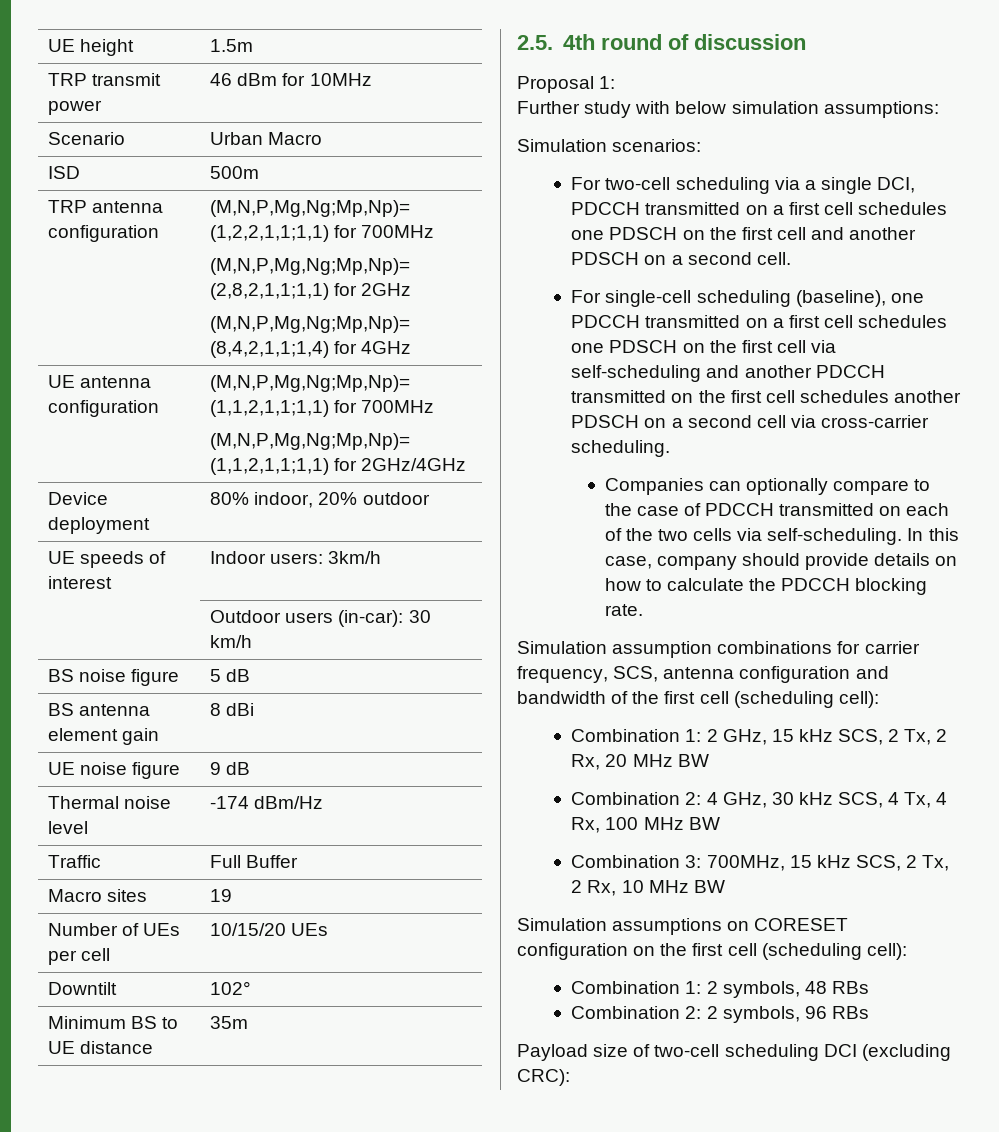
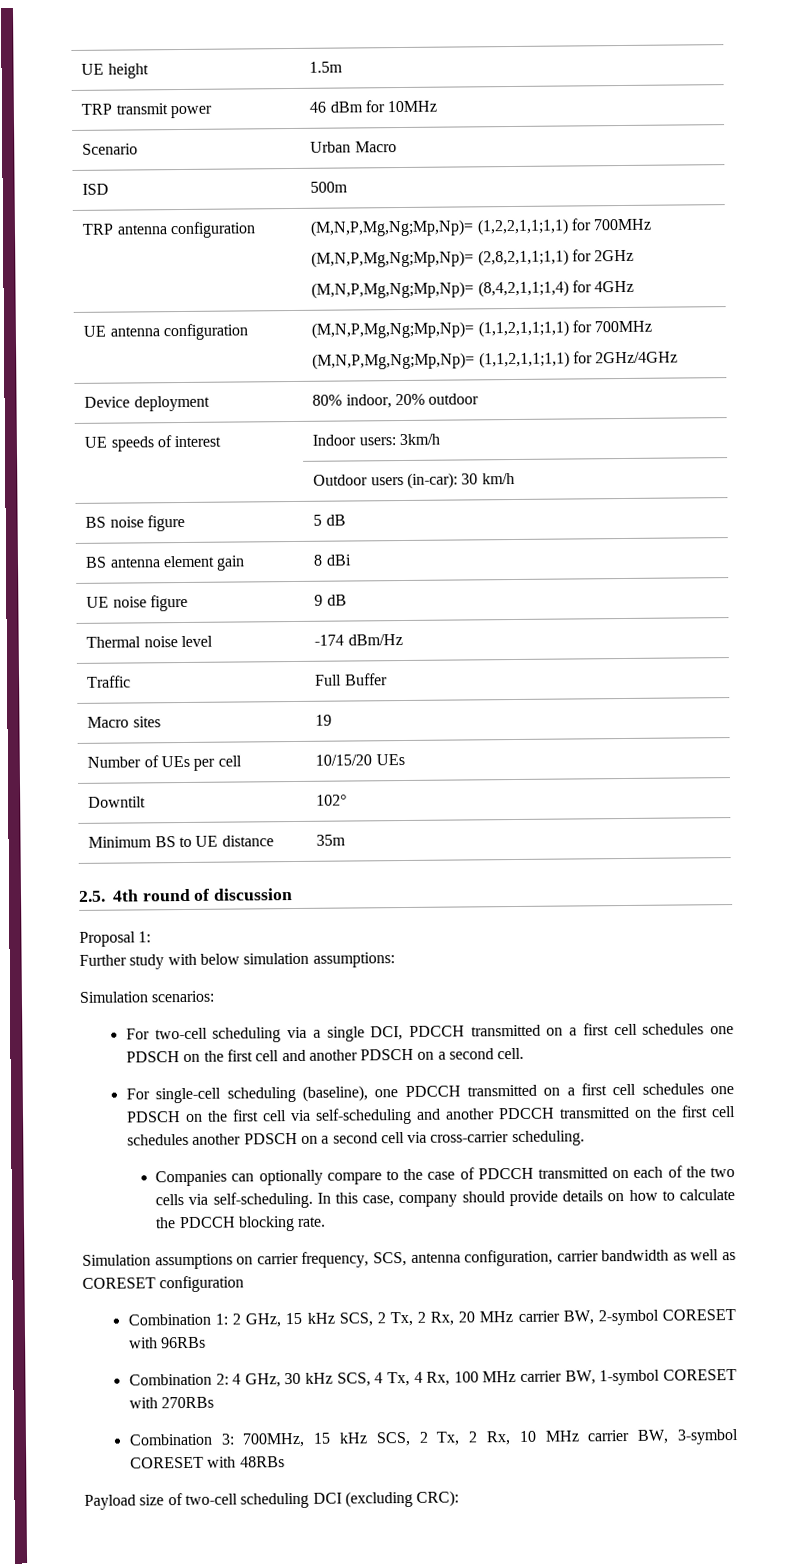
- Simulation assumption combinations for carrier frequency, SCS, antenna configuration and bandwidth of the first cell (scheduling cell):
+ Simulation assumptions on carrier frequency, SCS, antenna configuration, carrier bandwidth as well as CORESET configuration
- Combination 1: 2 GHz, 15 kHz SCS, 2 Tx, 2 Rx, 20 MHz BW
+ Combination 1: 2 GHz, 15 kHz SCS, 2 Tx, 2 Rx, 20 MHz carrier BW, 2-symbol CORESET with 96RBs
- Combination 2: 4 GHz, 30 kHz SCS, 4 Tx, 4 Rx, 100 MHz BW
+ Combination 2: 4 GHz, 30 kHz SCS, 4 Tx, 4 Rx, 100 MHz carrier BW, 1-symbol CORESET with 270RBs
- Combination 3: 700MHz, 15 kHz SCS, 2 Tx, 2 Rx, 10 MHz BW
- Simulation assumptions on CORESET configuration on the first cell (scheduling cell):
- Combination 1: 2 symbols, 48 RBs
- Combination 2: 2 symbols, 96 RBs
+ Combination 3: 700MHz, 15 kHz SCS, 2 Tx, 2 Rx, 10 MHz carrier BW, 3-symbol CORESET with 48RBs

